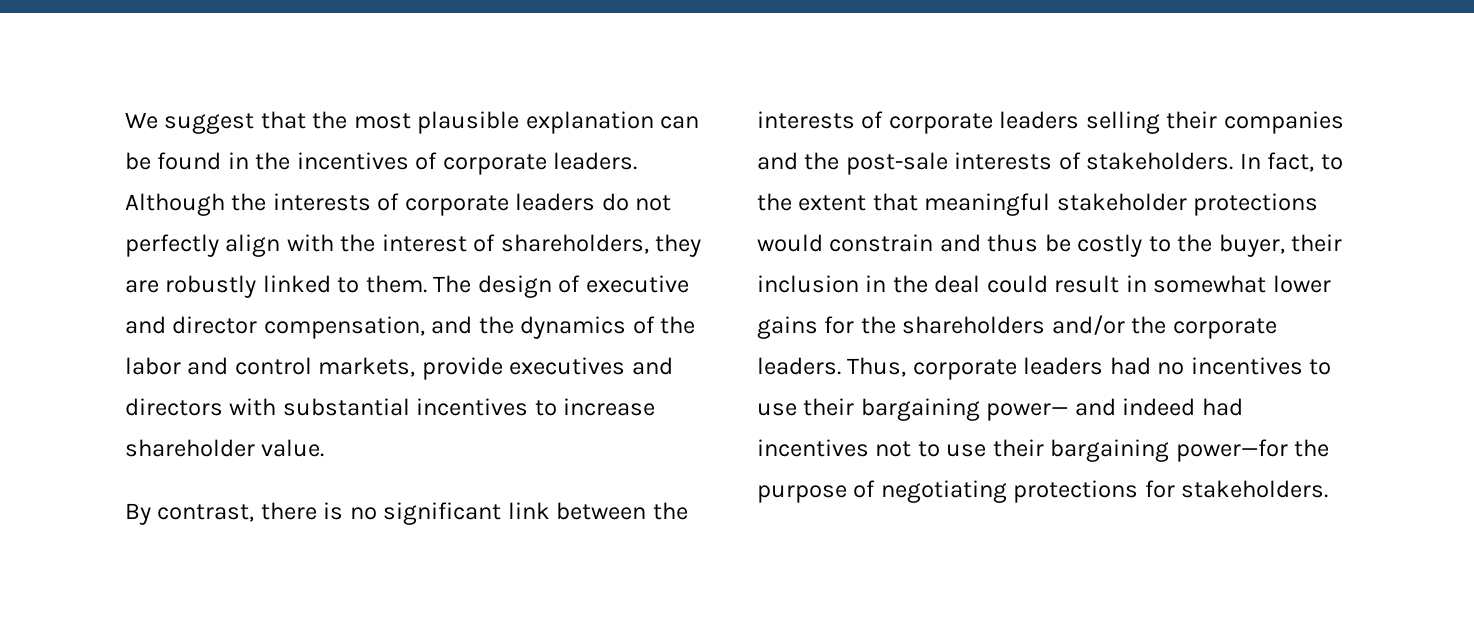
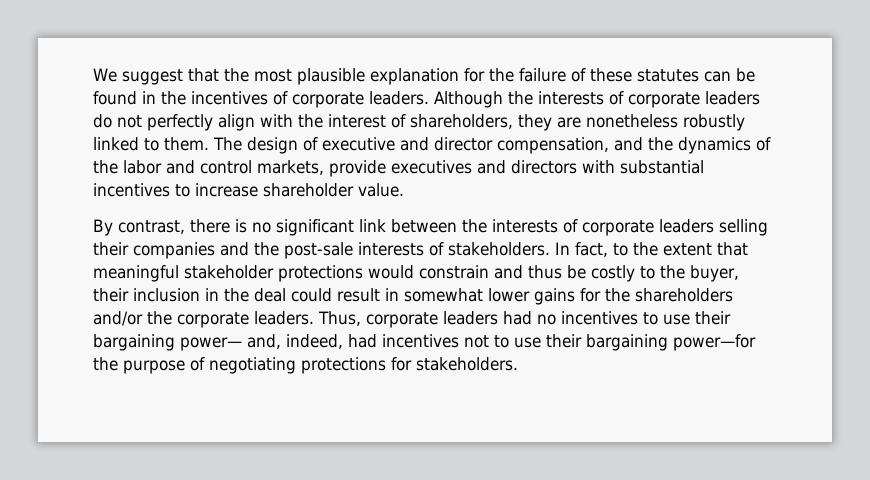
- We suggest that the most plausible explanation can be found in the incentives of corporate leaders.
+ We suggest that the most plausible explanation for the failure of these statutes can be found in the incentives of corporate leaders.
- Although the interests of corporate leaders do not perfectly align with the interest of shareholders, they are robustly linked to them.
+ Although the interests of corporate leaders do not perfectly align with the interest of shareholders, they are nonetheless robustly linked to them.
- Thus, corporate leaders had no incentives to use their bargaining power— and indeed had incentives not to use their bargaining power—for the purpose of negotiating protections for stakeholders.
+ Thus, corporate leaders had no incentives to use their bargaining power— and, indeed, had incentives not to use their bargaining power—for the purpose of negotiating protections for stakeholders.

